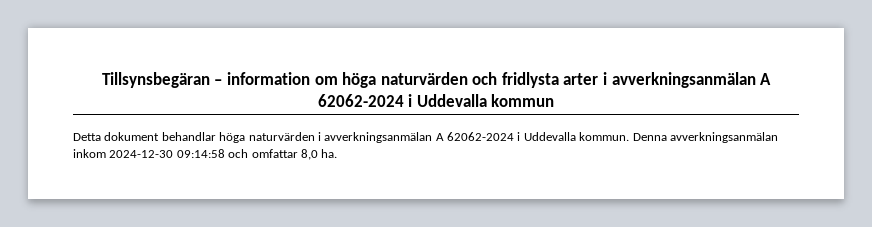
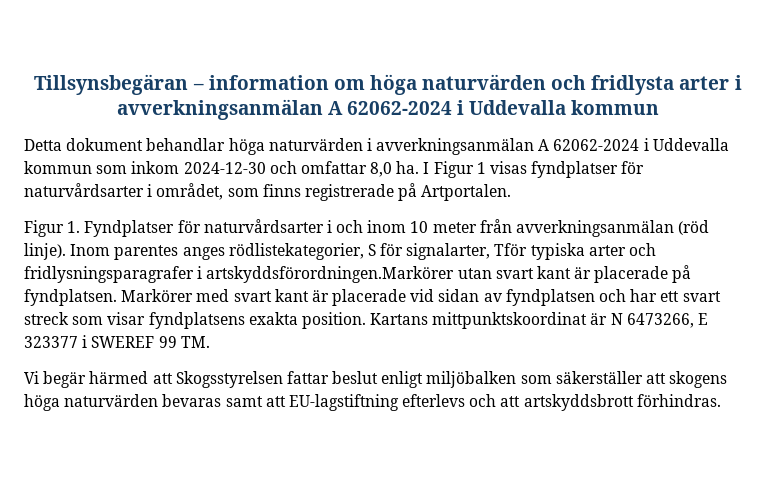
- Detta dokument behandlar höga naturvärden i avverkningsanmälan A 62062-2024 i Uddevalla kommun. Denna avverkningsanmälan inkom 2024-12-30 09:14:58 och omfattar 8,0 ha.
+ Detta dokument behandlar höga naturvärden i avverkningsanmälan A 62062-2024 i Uddevalla kommun som inkom 2024-12-30 och omfattar 8,0 ha.
+ I Figur 1 visas fyndplatser för naturvårdsarter i området, som finns registrerade på Artportalen.
+ Figur 1. Fyndplatser för naturvårdsarter i och inom 10 meter från avverkningsanmälan (röd linje). Inom parentes anges rödlistekategorier, S för signalarter, Tför typiska arter och fridlysningsparagrafer i artskyddsförordningen.Markörer utan svart kant är placerade på fyndplatsen. Markörer med svart kant är placerade vid sidan av fyndplatsen och har ett svart streck som visar fyndplatsens exakta position. Kartans mittpunktskoordinat är N 6473266, E 323377 i SWEREF 99 TM.
+ Vi begär härmed att Skogsstyrelsen fattar beslut enligt miljöbalken som säkerställer att skogens höga naturvärden bevaras samt att EU-lagstiftning efterlevs och att artskyddsbrott förhindras.

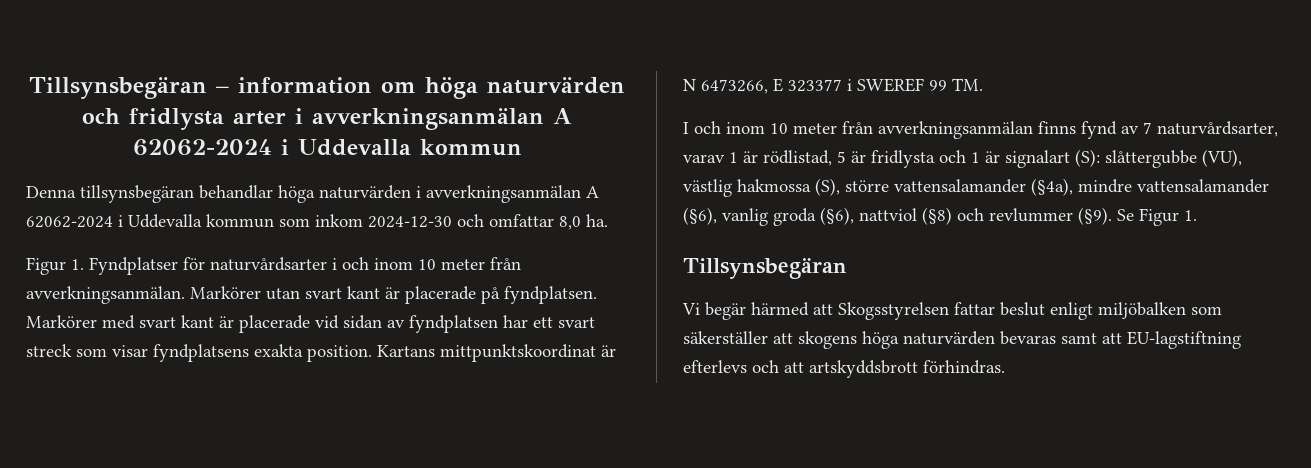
- Detta dokument behandlar höga naturvärden i avverkningsanmälan A 62062-2024 i Uddevalla kommun som inkom 2024-12-30 och omfattar 8,0 ha. I Figur 1 visas fyndplatser för naturvårdsarter i området, som finns registrerade på Artportalen.
+ Denna tillsynsbegäran behandlar höga naturvärden i avverkningsanmälan A 62062-2024 i Uddevalla kommun som inkom 2024-12-30 och omfattar 8,0 ha.
- Figur 1. Fyndplatser för naturvårdsarter i och inom 10 meter från avverkningsanmälan (röd linje). Inom parentes anges rödlistekategorier, S för signalarter, Tför typiska arter och fridlysningsparagrafer i artskyddsförordningen.Markörer utan svart kant är placerade på fyndplatsen.
+ Figur 1. Fyndplatser för naturvårdsarter i och inom 10 meter från avverkningsanmälan. Markörer utan svart kant är placerade på fyndplatsen.
- Markörer med svart kant är placerade vid sidan av fyndplatsen och har ett svart streck som visar fyndplatsens exakta position.
+ Markörer med svart kant är placerade vid sidan av fyndplatsen har ett svart streck som visar fyndplatsens exakta position.
+ I och inom 10 meter från avverkningsanmälan finns fynd av 7 naturvårdsarter, varav 1 är rödlistad, 5 är fridlysta och 1 är signalart (S): slåttergubbe (VU), västlig hakmossa (S), större vattensalamander (§4a), mindre vattensalamander (§6), vanlig groda (§6), nattviol (§8) och revlummer (§9). Se Figur 1.
+ Tillsynsbegäran

